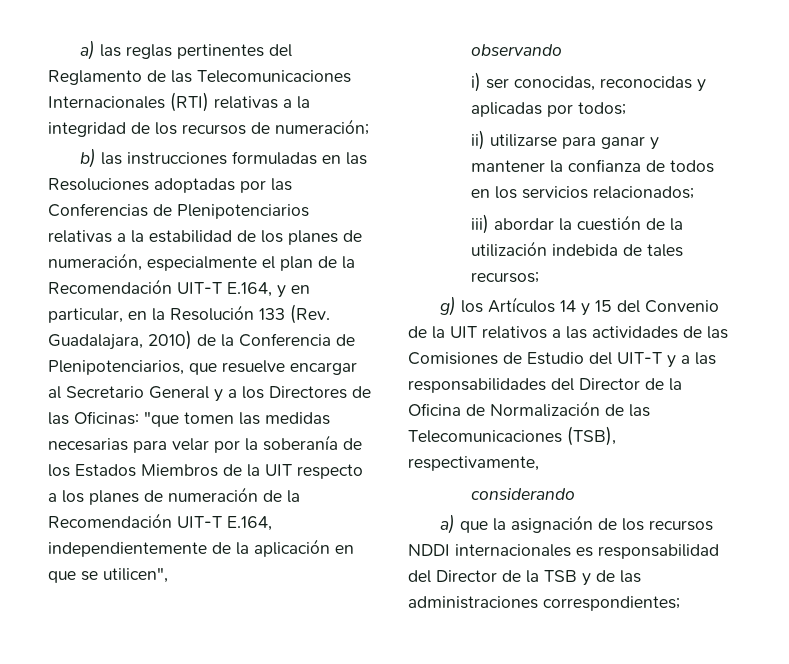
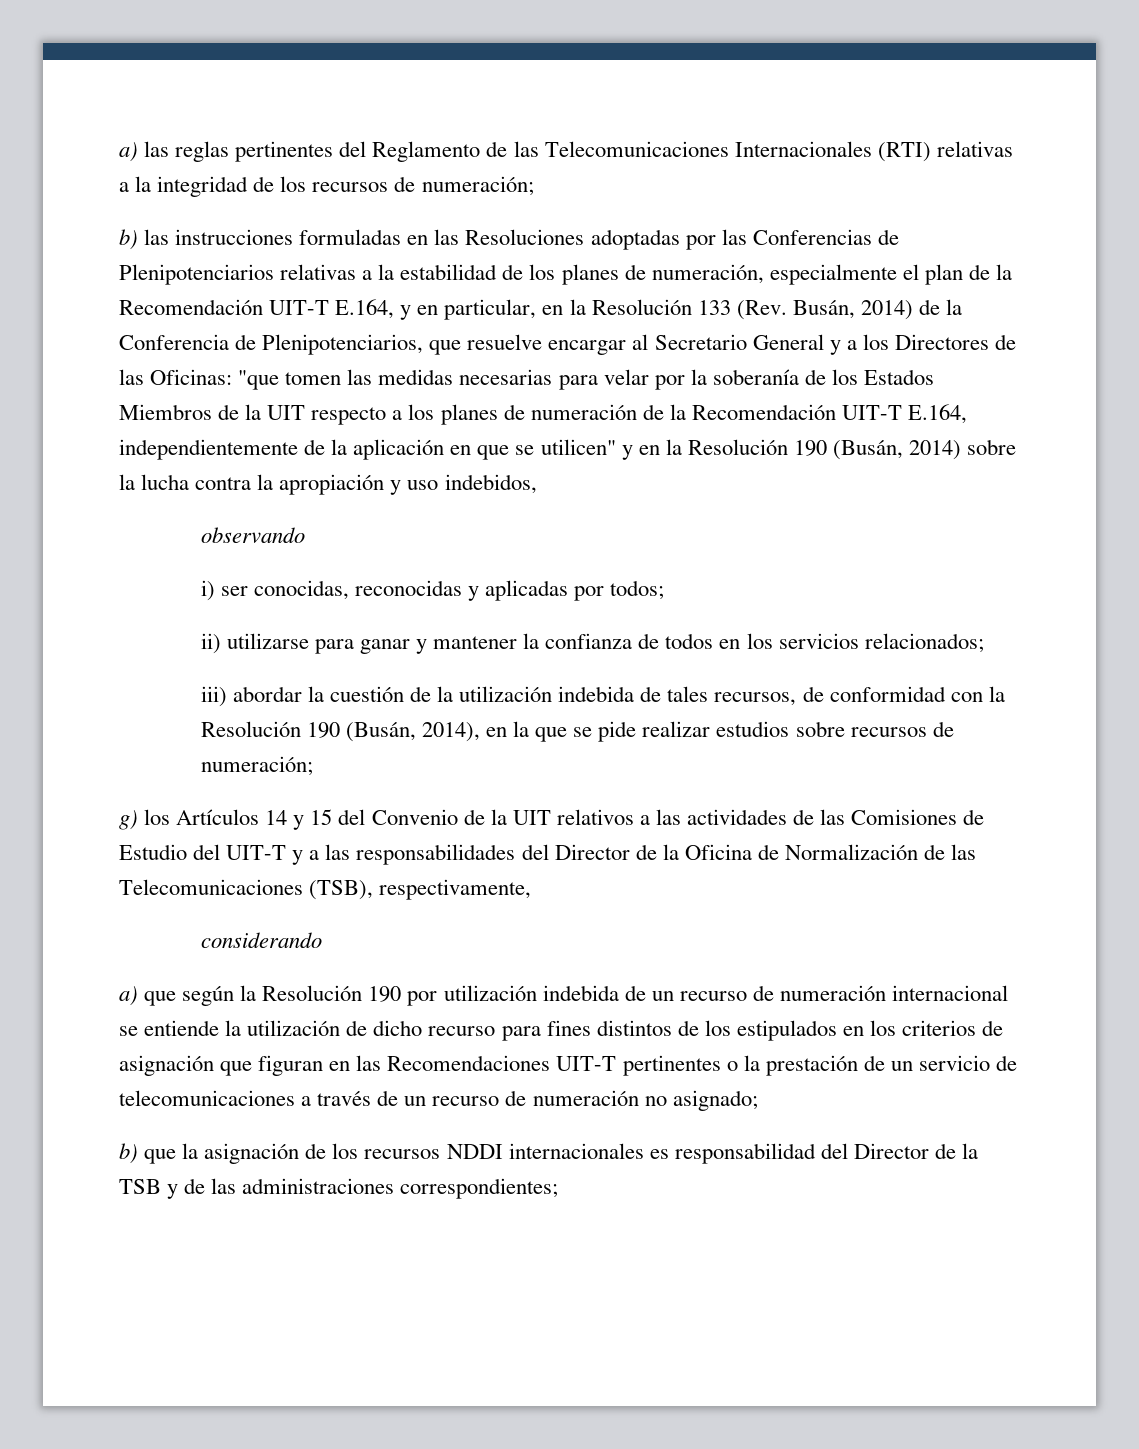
- b) las instrucciones formuladas en las Resoluciones adoptadas por las Conferencias de Plenipotenciarios relativas a la estabilidad de los planes de numeración, especialmente el plan de la Recomendación UIT-T E.164, y en particular, en la Resolución 133 (Rev. Guadalajara, 2010) de la Conferencia de Plenipotenciarios, que resuelve encargar al Secretario General y a los Directores de las Oficinas:
+ b) las instrucciones formuladas en las Resoluciones adoptadas por las Conferencias de Plenipotenciarios relativas a la estabilidad de los planes de numeración, especialmente el plan de la Recomendación UIT-T E.164, y en particular, en la Resolución 133 (Rev. Busán, 2014) de la Conferencia de Plenipotenciarios, que resuelve encargar al Secretario General y a los Directores de las Oficinas:
- "que tomen las medidas necesarias para velar por la soberanía de los Estados Miembros de la UIT respecto a los planes de numeración de la Recomendación UIT-T E.164, independientemente de la aplicación en que se utilicen",
+ "que tomen las medidas necesarias para velar por la soberanía de los Estados Miembros de la UIT respecto a los planes de numeración de la Recomendación UIT-T E.164, independientemente de la aplicación en que se utilicen" y en la Resolución 190 (Busán, 2014) sobre la lucha contra la apropiación y uso indebidos,
- iii) abordar la cuestión de la utilización indebida de tales recursos;
+ iii) abordar la cuestión de la utilización indebida de tales recursos, de conformidad con la Resolución 190 (Busán, 2014), en la que se pide realizar estudios sobre recursos de numeración;
- a) que la asignación de los recursos NDDI internacionales es responsabilidad del Director de la TSB y de las administraciones correspondientes;
+ a) que según la Resolución 190 por utilización indebida de un recurso de numeración internacional se entiende la utilización de dicho recurso para fines distintos de los estipulados en los criterios de asignación que figuran en las Recomendaciones UIT-T pertinentes o la prestación de un servicio de telecomunicaciones a través de un recurso de numeración no asignado;
+ b) que la asignación de los recursos NDDI internacionales es responsabilidad del Director de la TSB y de las administraciones correspondientes;

